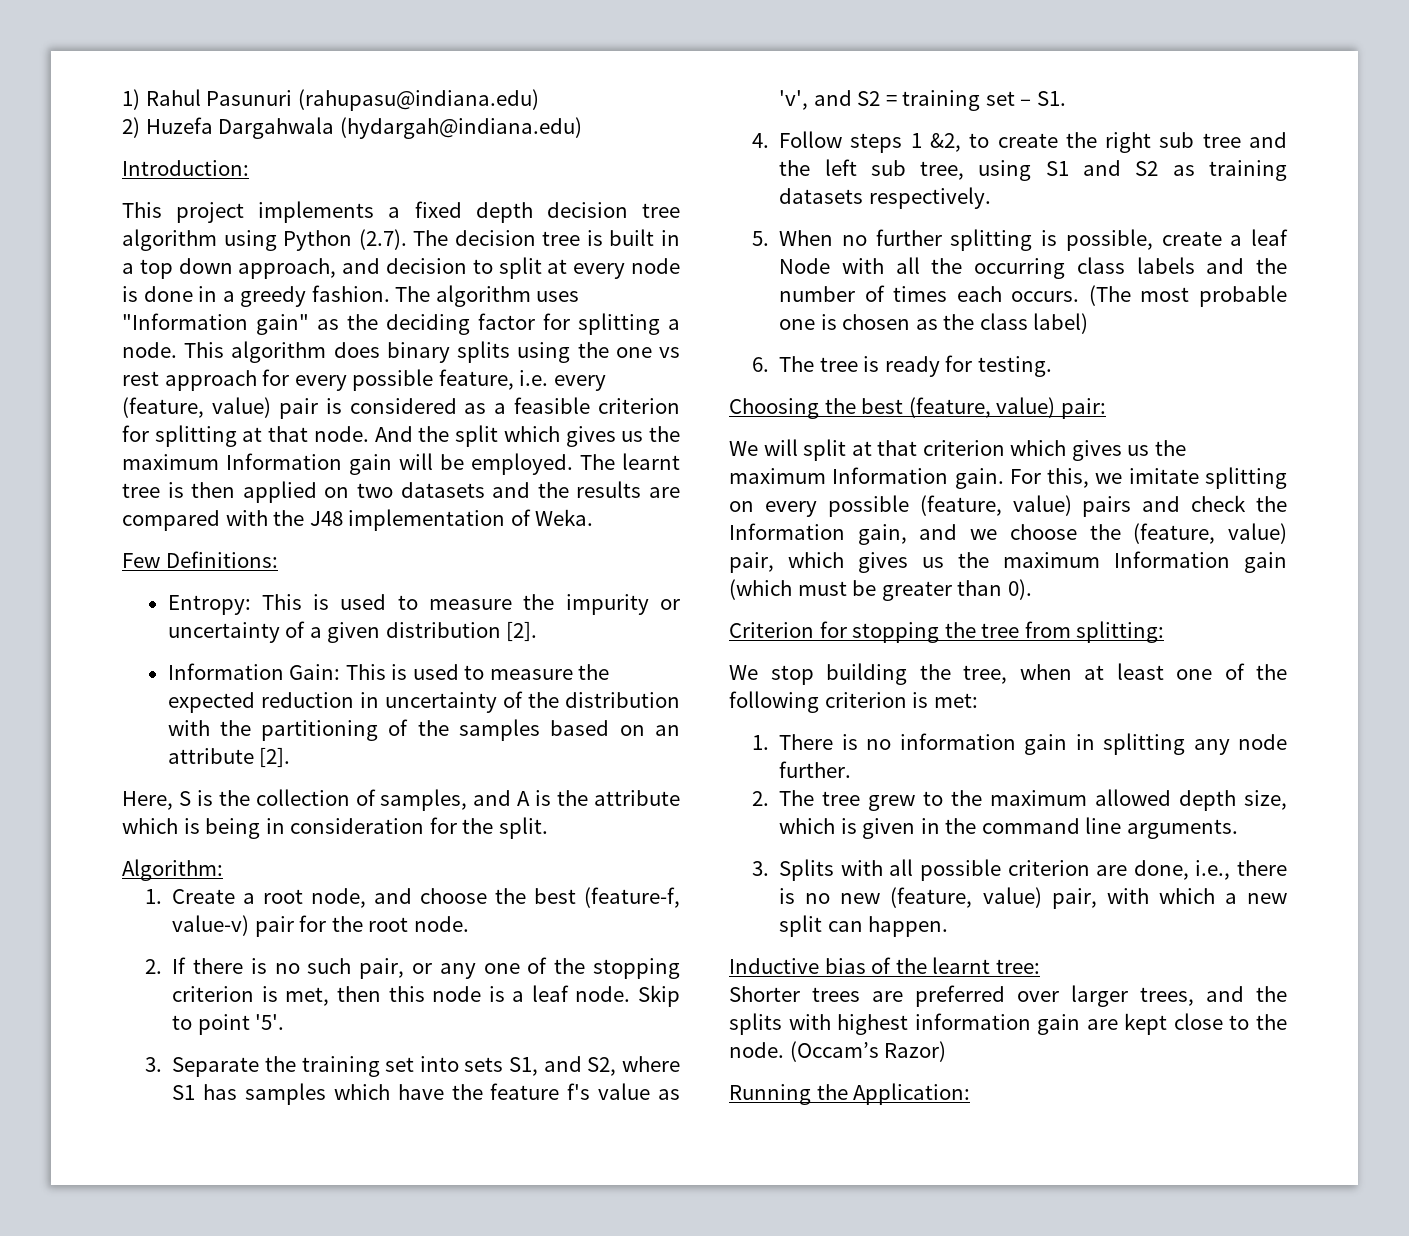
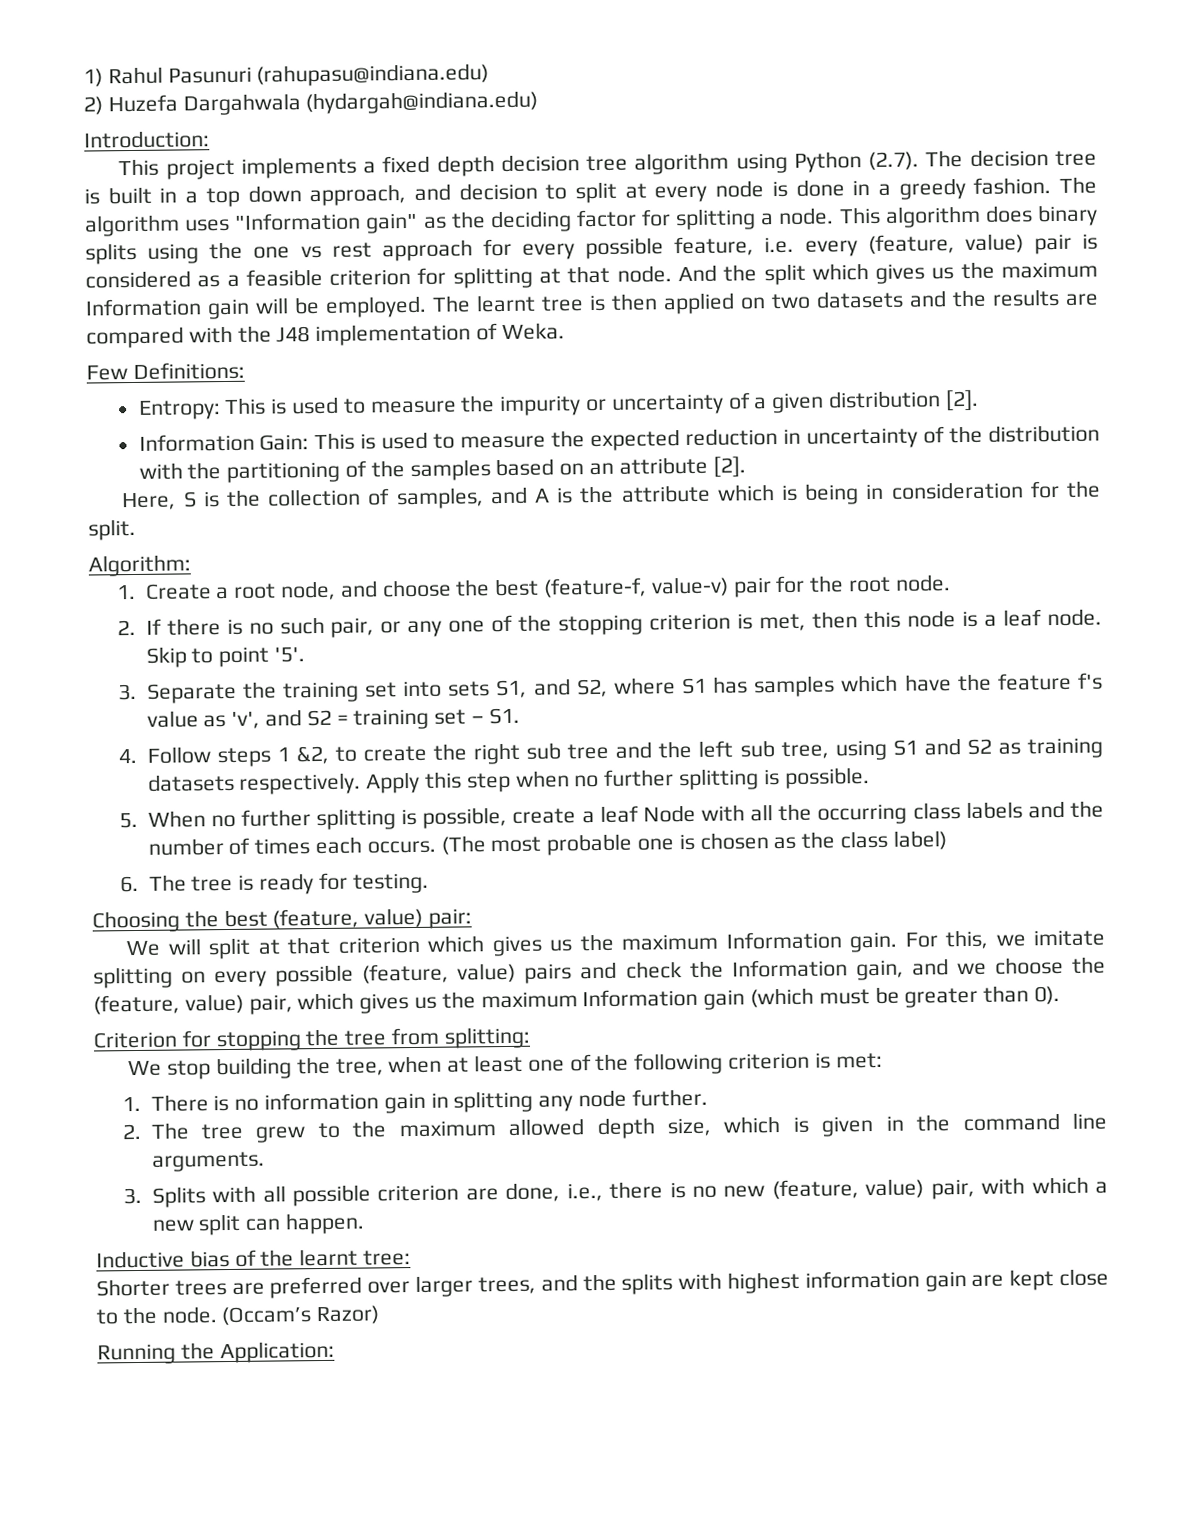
+ Apply this step when no further splitting is possible.

